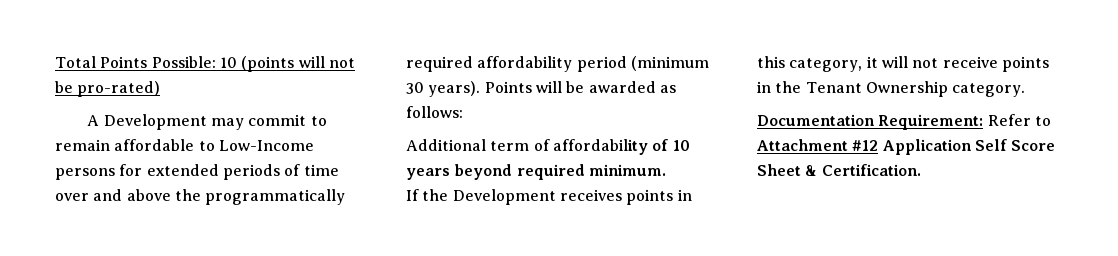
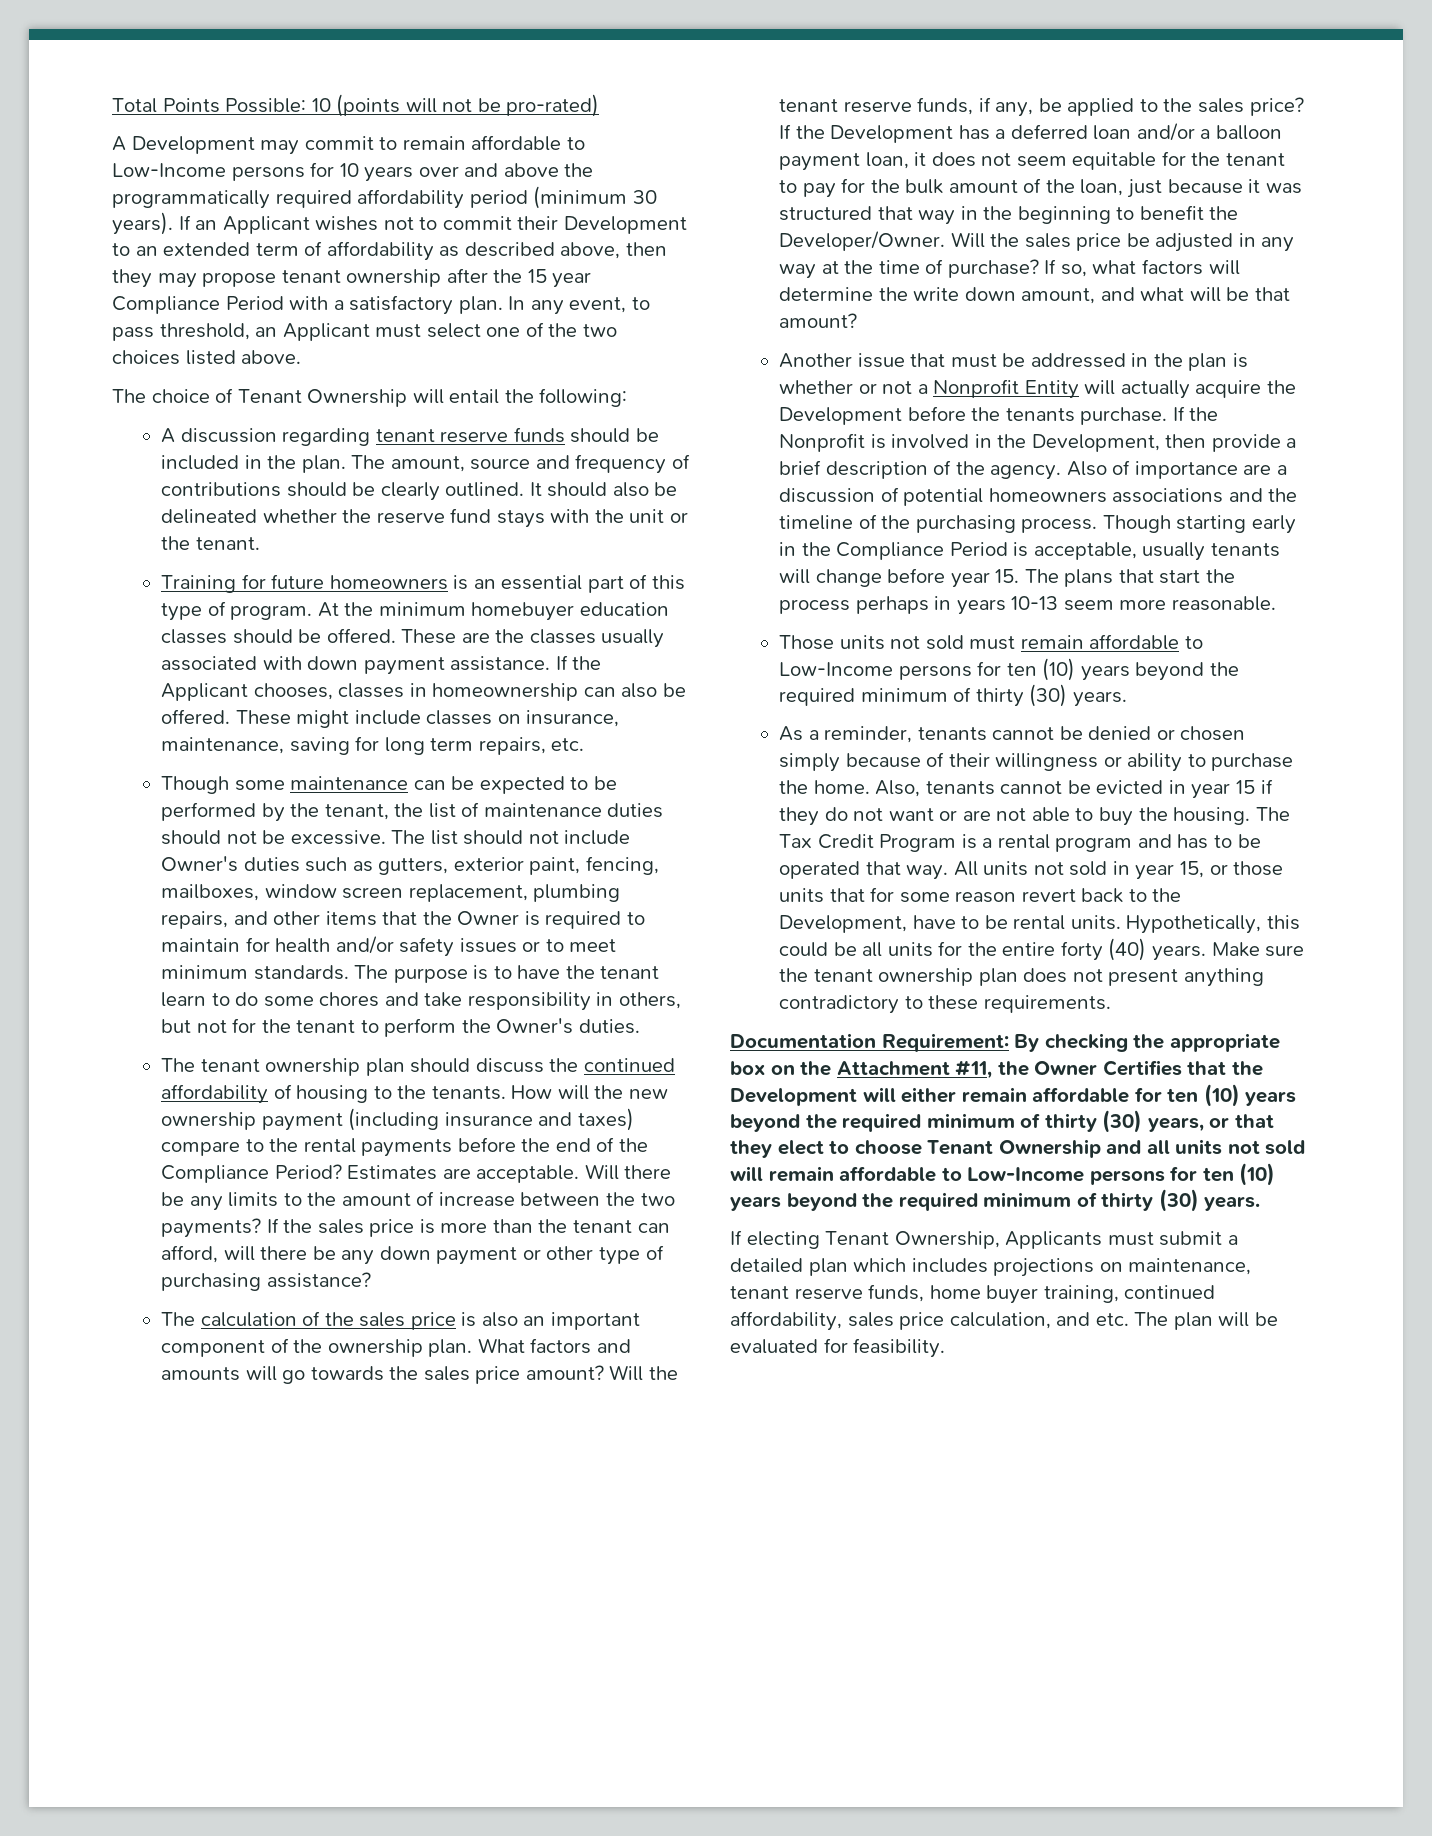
- A Development may commit to remain affordable to Low-Income persons for extended periods of time over and above the programmatically required affordability period (minimum 30 years).
+ A Development may commit to remain affordable to Low-Income persons for 10 years over and above the programmatically required affordability period (minimum 30 years).
- Points will be awarded as follows:
- Additional term of affordability of 10 years beyond required minimum.
- If the Development receives points in this category, it will not receive points in the Tenant Ownership category.
- Documentation Requirement: Refer to Attachment #12 Application Self Score Sheet & Certification.
+ If an Applicant wishes not to commit their Development to an extended term of affordability as described above, then they may propose tenant ownership after the 15 year Compliance Period with a satisfactory plan. In any event, to pass threshold, an Applicant must select one of the two choices listed above.
+ The choice of Tenant Ownership will entail the following:
+ A discussion regarding tenant reserve funds should be included in the plan. The amount, source and frequency of contributions should be clearly outlined. It should also be delineated whether the reserve fund stays with the unit or the tenant.
+ Training for future homeowners is an essential part of this type of program. At the minimum homebuyer education classes should be offered. These are the classes usually associated with down payment assistance. If the Applicant chooses, classes in homeownership can also be offered. These might include classes on insurance, maintenance, saving for long term repairs, etc.
+ Though some maintenance can be expected to be performed by the tenant, the list of maintenance duties should not be excessive. The list should not include Owner's duties such as gutters, exterior paint, fencing, mailboxes, window screen replacement, plumbing repairs, and other items that the Owner is required to maintain for health and/or safety issues or to meet minimum standards. The purpose is to have the tenant learn to do some chores and take responsibility in others, but not for the tenant to perform the Owner's duties.
+ The tenant ownership plan should discuss the continued affordability of housing to the tenants. How will the new ownership payment (including insurance and taxes) compare to the rental payments before the end of the Compliance Period? Estimates are acceptable. Will there be any limits to the amount of increase between the two payments? If the sales price is more than the tenant can afford, will there be any down payment or other type of purchasing assistance?
+ The calculation of the sales price is also an important component of the ownership plan. What factors and amounts will go towards the sales price amount? Will the tenant reserve funds, if any, be applied to the sales price? If the Development has a deferred loan and/or a balloon payment loan, it does not seem equitable for the tenant to pay for the bulk amount of the loan, just because it was structured that way in the beginning to benefit the Developer/Owner. Will the sales price be adjusted in any way at the time of purchase? If so, what factors will determine the write down amount, and what will be that amount?
+ Another issue that must be addressed in the plan is whether or not a Nonprofit Entity will actually acquire the Development before the tenants purchase. If the Nonprofit is involved in the Development, then provide a brief description of the agency. Also of importance are a discussion of potential homeowners associations and the timeline of the purchasing process. Though starting early in the Compliance Period is acceptable, usually tenants will change before year 15. The plans that start the process perhaps in years 10-13 seem more reasonable.
+ Those units not sold must remain affordable to Low-Income persons for ten (10) years beyond the required minimum of thirty (30) years.
+ As a reminder, tenants cannot be denied or chosen simply because of their willingness or ability to purchase the home. Also, tenants cannot be evicted in year 15 if they do not want or are not able to buy the housing. The Tax Credit Program is a rental program and has to be operated that way. All units not sold in year 15, or those units that for some reason revert back to the Development, have to be rental units. Hypothetically, this could be all units for the entire forty (40) years. Make sure the tenant ownership plan does not present anything contradictory to these requirements.
+ Documentation Requirement: By checking the appropriate box on the Attachment #11, the Owner Certifies that the Development will either remain affordable for ten (10) years beyond the required minimum of thirty (30) years, or that they elect to choose Tenant Ownership and all units not sold will remain affordable to Low-Income persons for ten (10) years beyond the required minimum of thirty (30) years.
+ If electing Tenant Ownership, Applicants must submit a detailed plan which includes projections on maintenance, tenant reserve funds, home buyer training, continued affordability, sales price calculation, and etc. The plan will be evaluated for feasibility.

